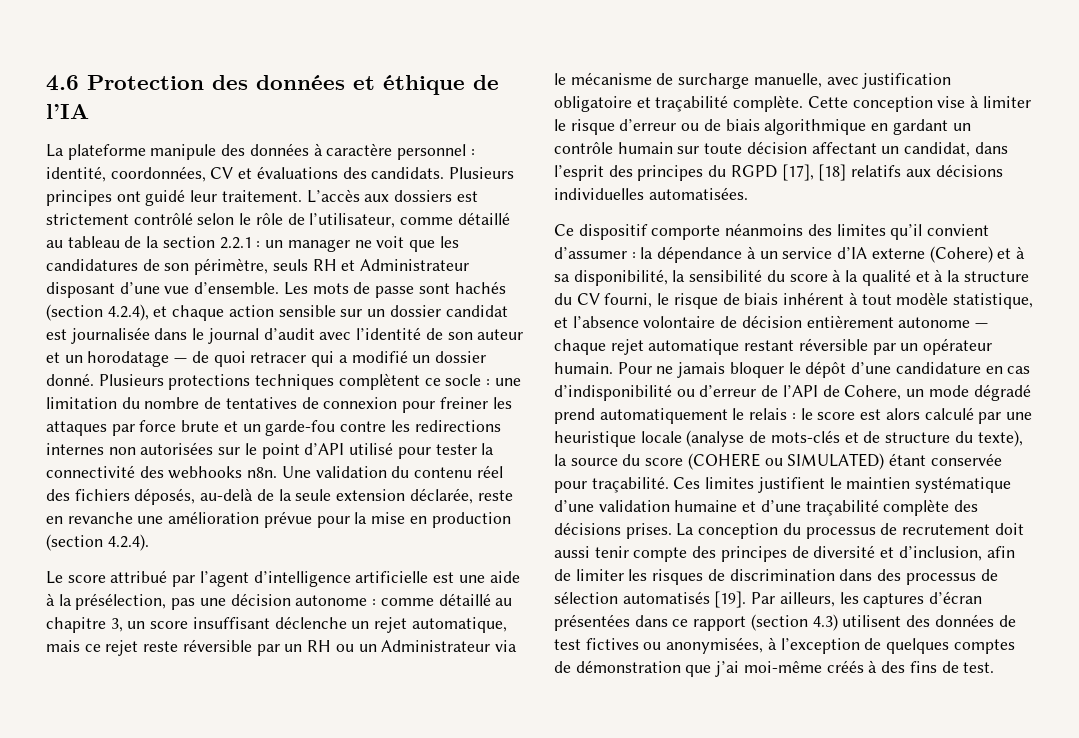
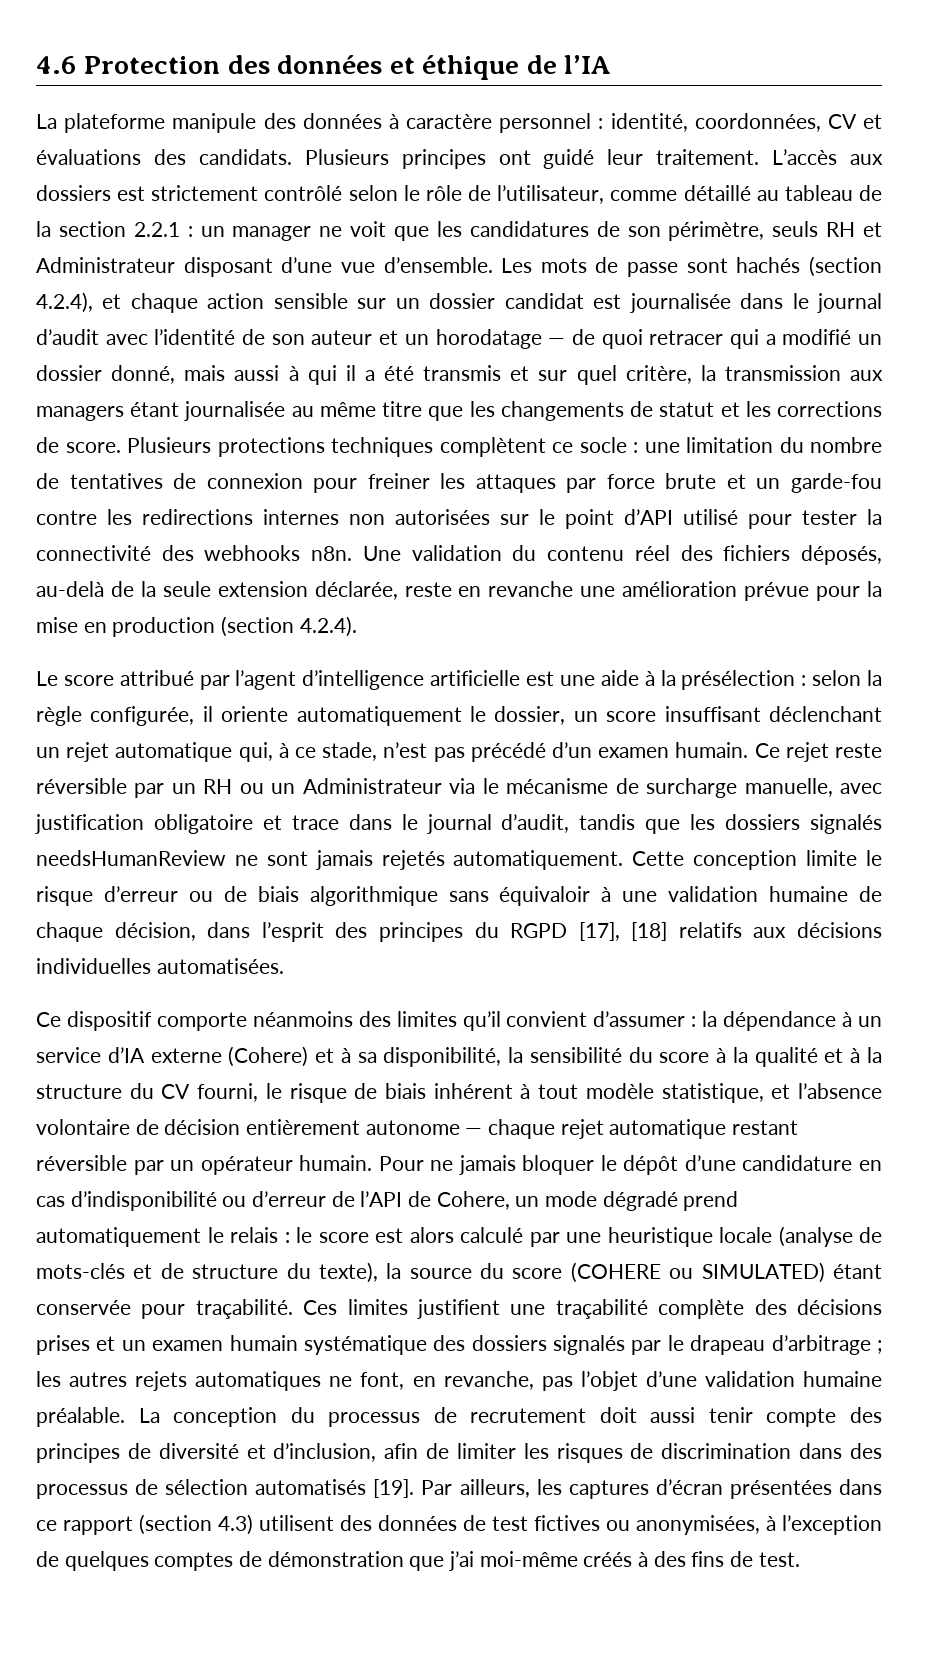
- Les mots de passe sont hachés (section 4.2.4), et chaque action sensible sur un dossier candidat est journalisée dans le journal d’audit avec l’identité de son auteur et un horodatage — de quoi retracer qui a modifié un dossier donné.
+ Les mots de passe sont hachés (section 4.2.4), et chaque action sensible sur un dossier candidat est journalisée dans le journal d’audit avec l’identité de son auteur et un horodatage — de quoi retracer qui a modifié un dossier donné, mais aussi à qui il a été transmis et sur quel critère, la transmission aux managers étant journalisée au même titre que les changements de statut et les corrections de score.
- Le score attribué par l’agent d’intelligence artificielle est une aide à la présélection, pas une décision autonome : comme détaillé au chapitre 3, un score insuffisant déclenche un rejet automatique, mais ce rejet reste réversible par un RH ou un Administrateur via le mécanisme de surcharge manuelle, avec justification obligatoire et traçabilité complète. Cette conception vise à limiter le risque d’erreur ou de biais algorithmique en gardant un contrôle humain sur toute décision affectant un candidat, dans l’esprit des principes du RGPD [17], [18] relatifs aux décisions individuelles automatisées.
+ Le score attribué par l’agent d’intelligence artificielle est une aide à la présélection : selon la règle configurée, il oriente automatiquement le dossier, un score insuffisant déclenchant un rejet automatique qui, à ce stade, n’est pas précédé d’un examen humain. Ce rejet reste réversible par un RH ou un Administrateur via le mécanisme de surcharge manuelle, avec justification obligatoire et trace dans le journal d’audit, tandis que les dossiers signalés needsHumanReview ne sont jamais rejetés automatiquement. Cette conception limite le risque d’erreur ou de biais algorithmique sans équivaloir à une validation humaine de chaque décision, dans l’esprit des principes du RGPD [17], [18] relatifs aux décisions individuelles automatisées.
- Ces limites justifient le maintien systématique d’une validation humaine et d’une traçabilité complète des décisions prises.
+ Ces limites justifient une traçabilité complète des décisions prises et un examen humain systématique des dossiers signalés par le drapeau d’arbitrage ; les autres rejets automatiques ne font, en revanche, pas l’objet d’une validation humaine préalable.

